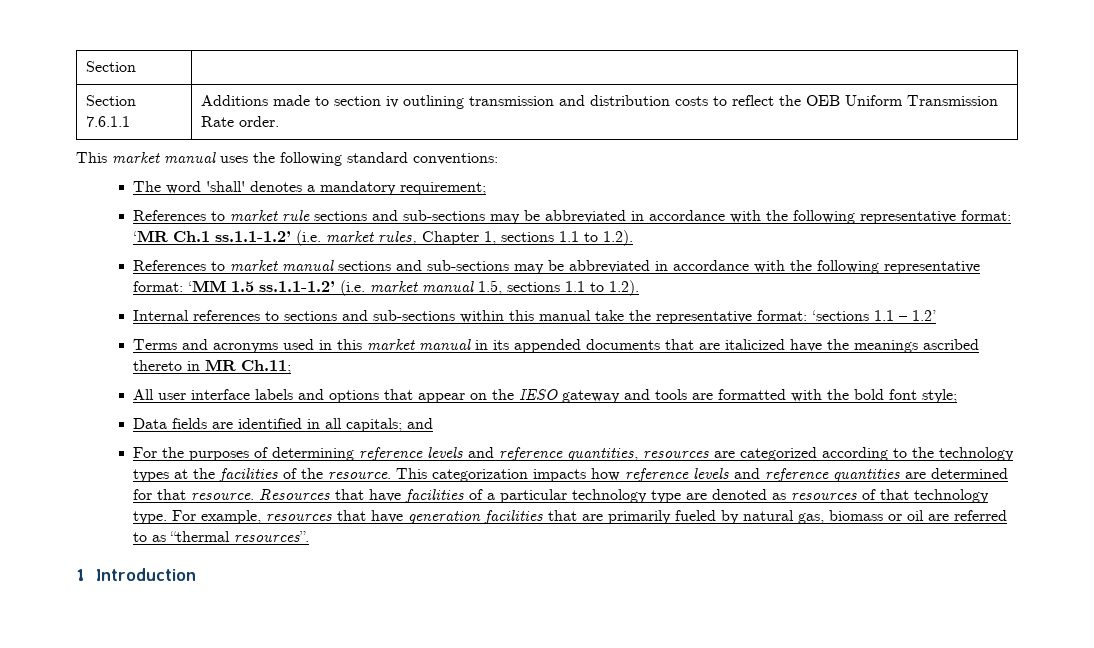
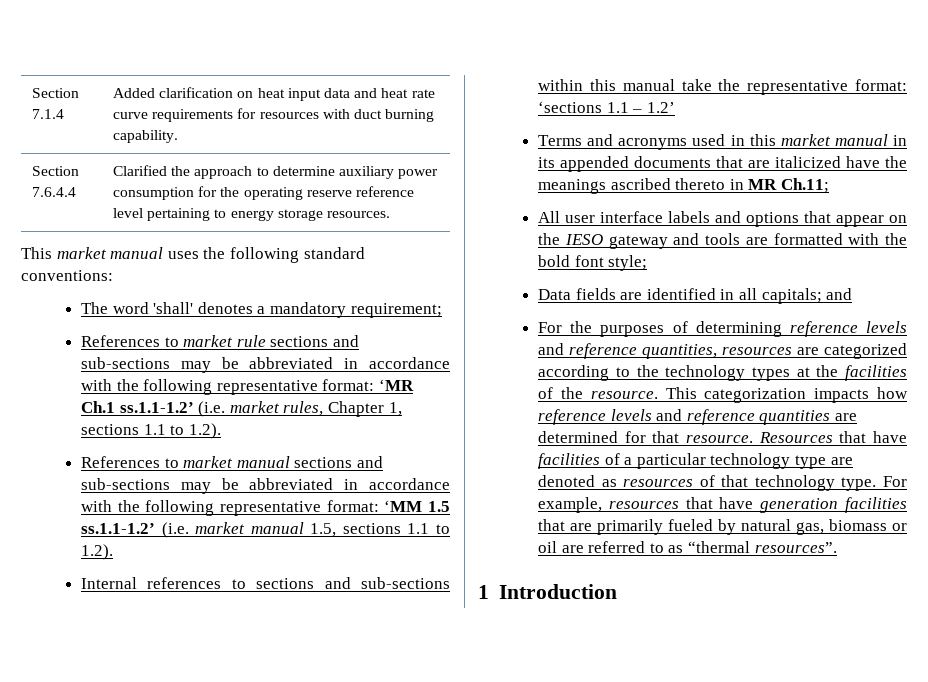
- Section |
- Section 7.6.1.1 | Additions made to section iv outlining transmission and distribution costs to reflect the OEB Uniform Transmission Rate order.
+ Section 7.1.4 | Added clarification on heat input data and heat rate curve requirements for resources with duct burning capability.
+ Section 7.6.4.4 | Clarified the approach to determine auxiliary power consumption for the operating reserve reference level pertaining to energy storage resources.

